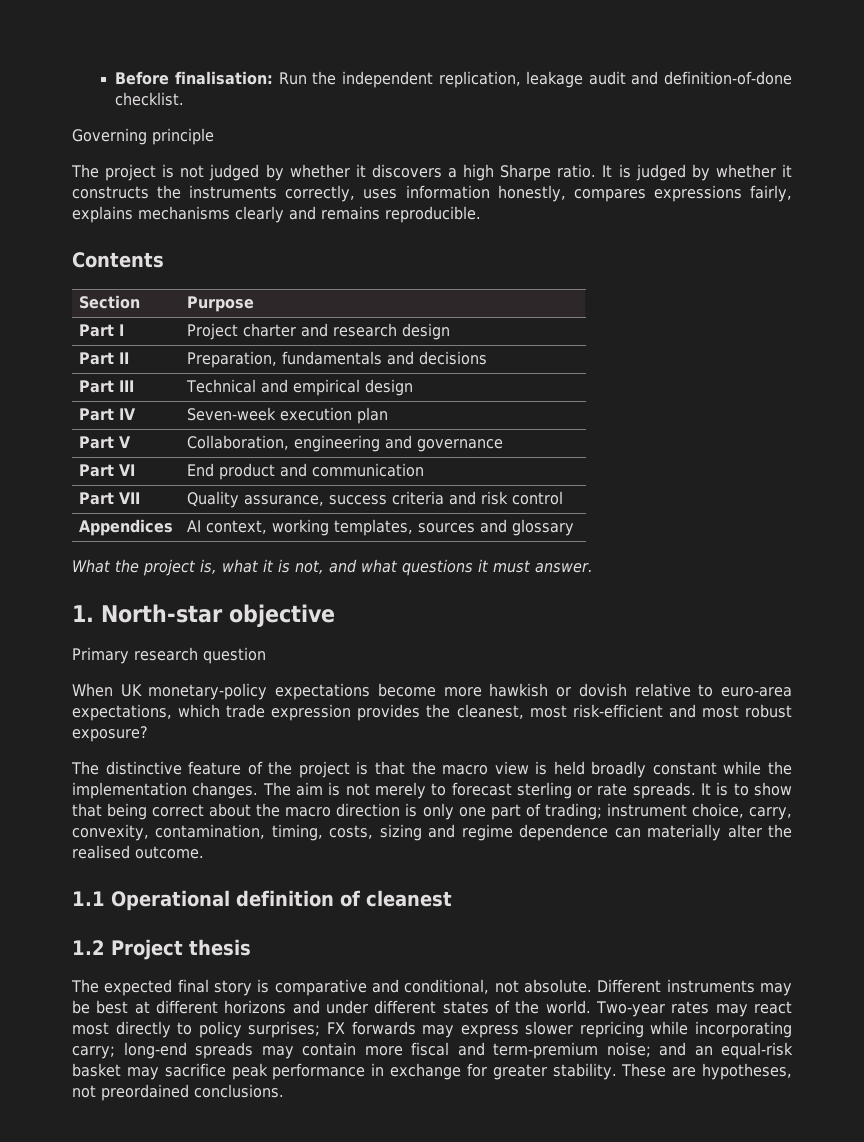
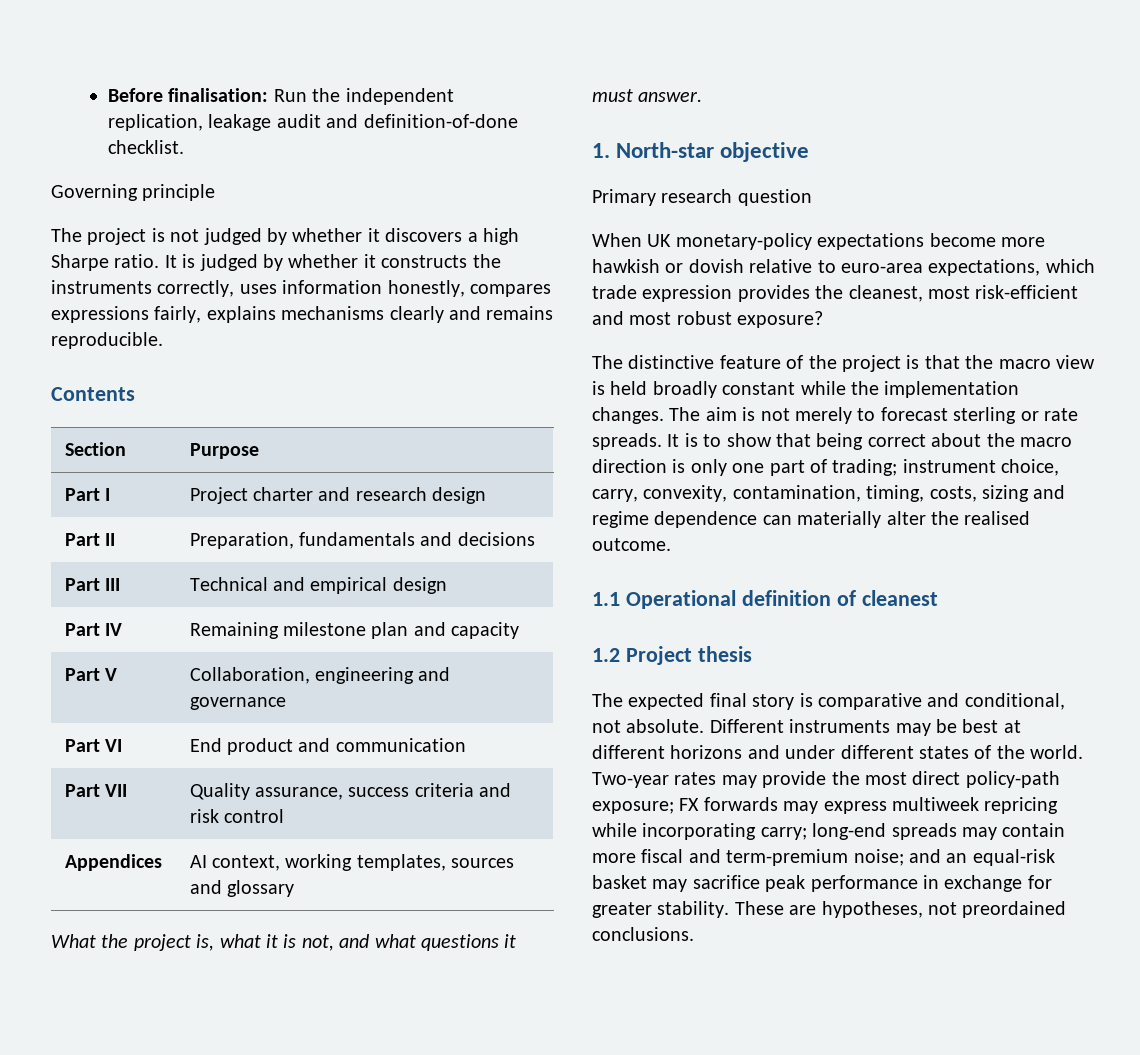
- Part IV | Seven-week execution plan
+ Part IV | Remaining milestone plan and capacity
- Two-year rates may react most directly to policy surprises; FX forwards may express slower repricing while incorporating carry; long-end spreads may contain more fiscal and term-premium noise; and an equal-risk basket may sacrifice peak performance in exchange for greater stability.
+ Two-year rates may provide the most direct policy-path exposure; FX forwards may express multiweek repricing while incorporating carry; long-end spreads may contain more fiscal and term-premium noise; and an equal-risk basket may sacrifice peak performance in exchange for greater stability.

